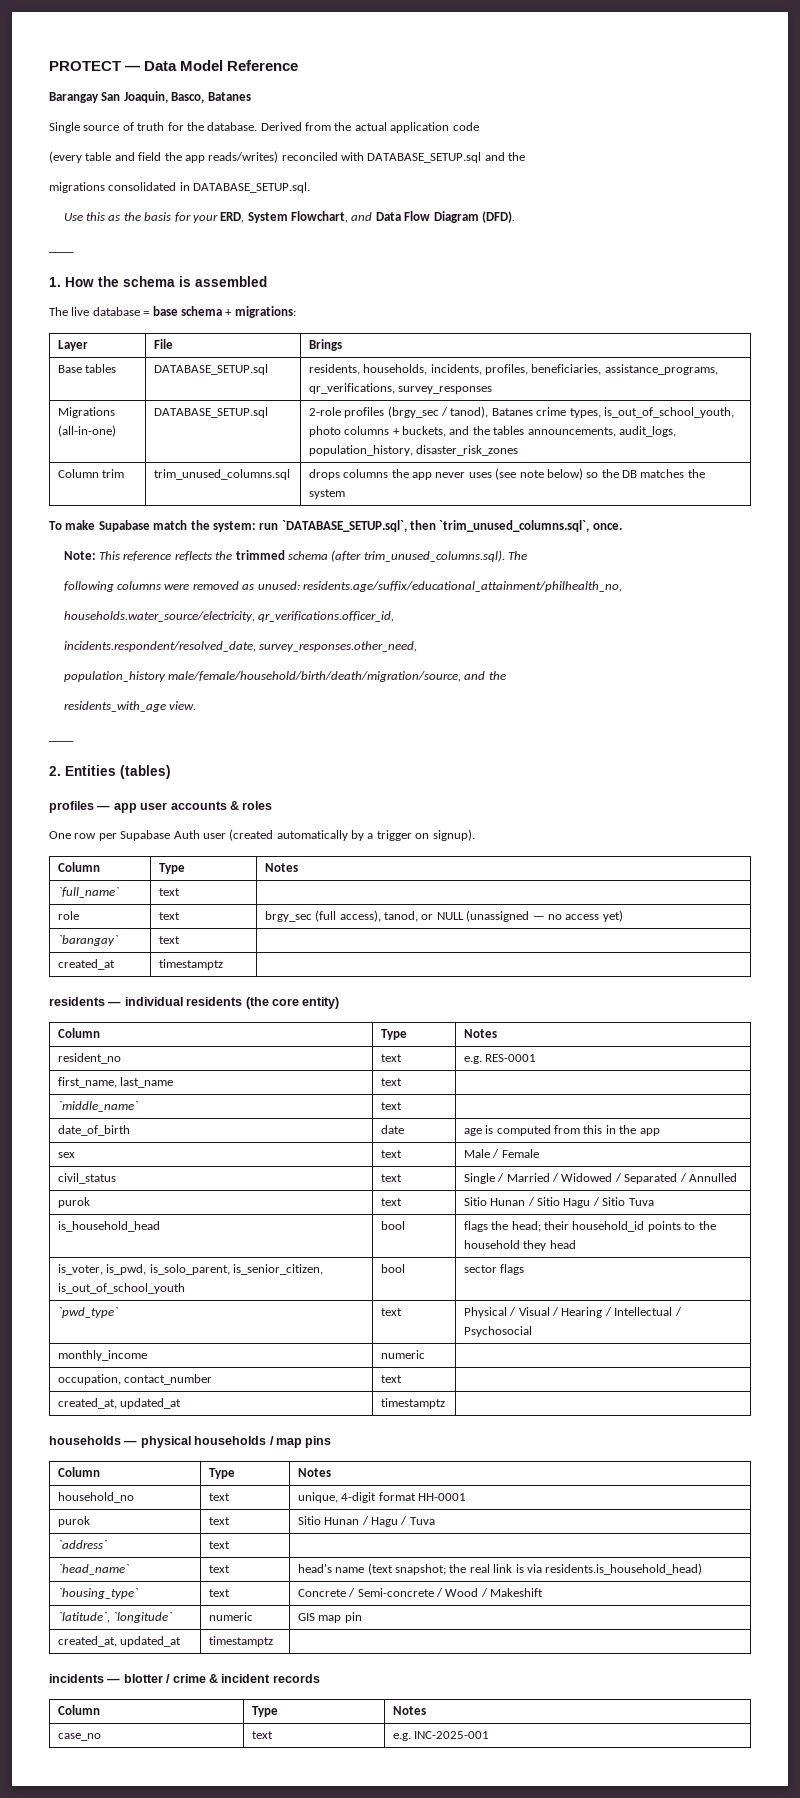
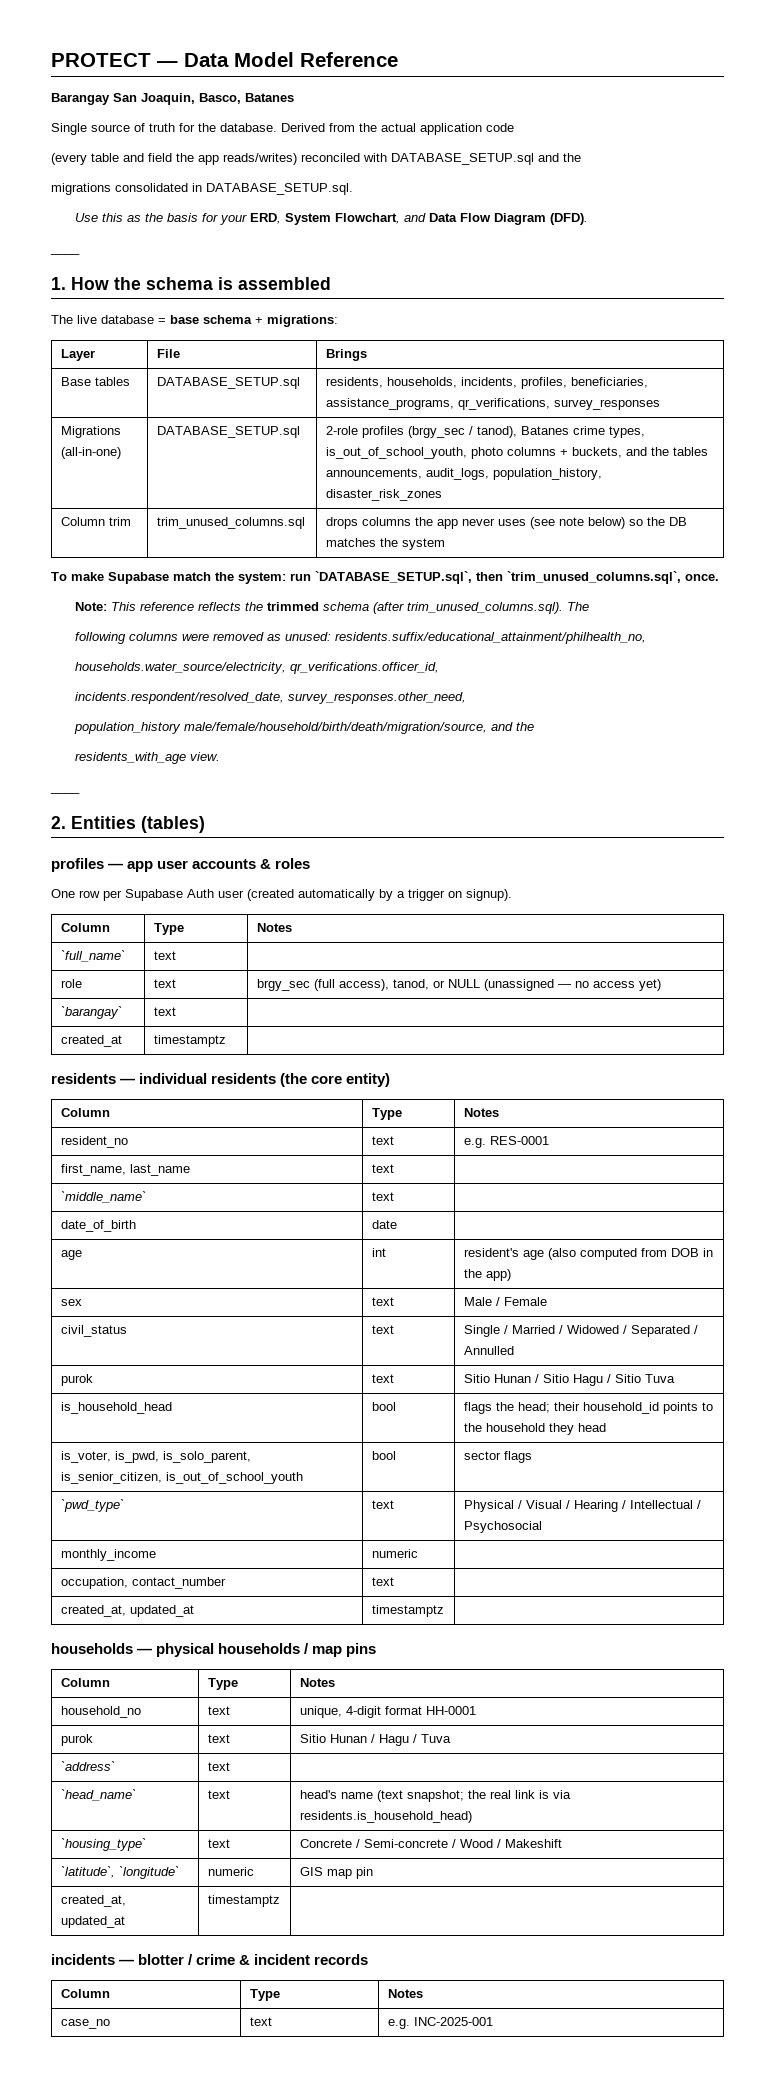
- following columns were removed as unused: residents.age/suffix/educational_attainment/philhealth_no,
+ following columns were removed as unused: residents.suffix/educational_attainment/philhealth_no,
- date_of_birth | date | age is computed from this in the app
+ date_of_birth | date |
+ age | int | resident's age (also computed from DOB in the app)

